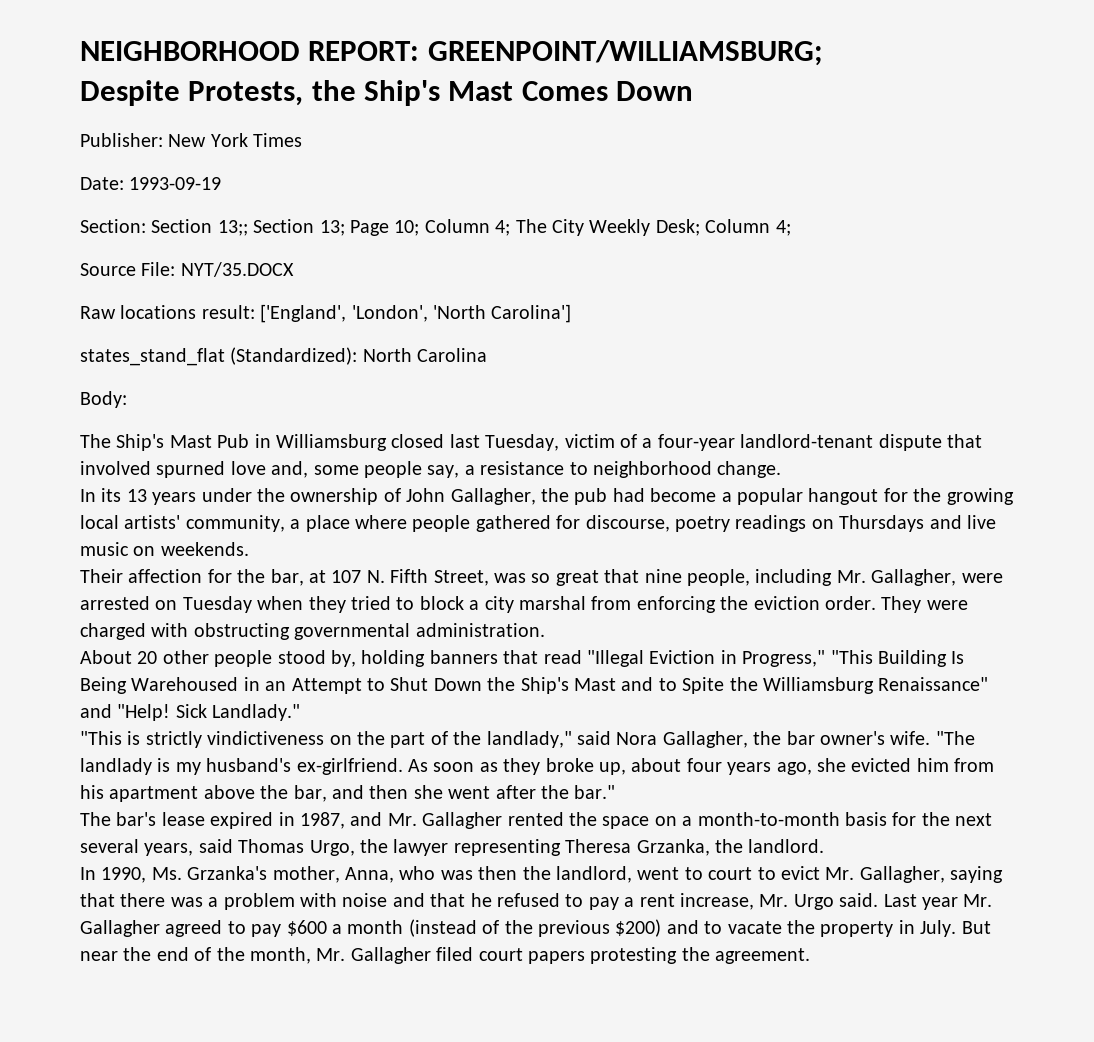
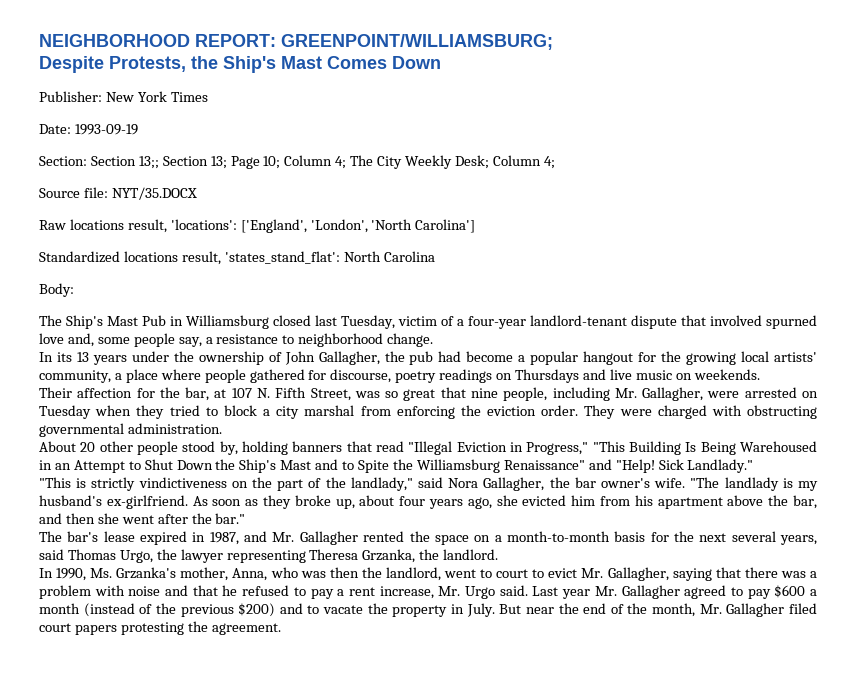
- Source File: NYT/35.DOCX
+ Source file: NYT/35.DOCX
- Raw locations result: ['England', 'London', 'North Carolina']
+ Raw locations result, 'locations': ['England', 'London', 'North Carolina']
- states_stand_flat (Standardized): North Carolina
+ Standardized locations result, 'states_stand_flat': North Carolina

